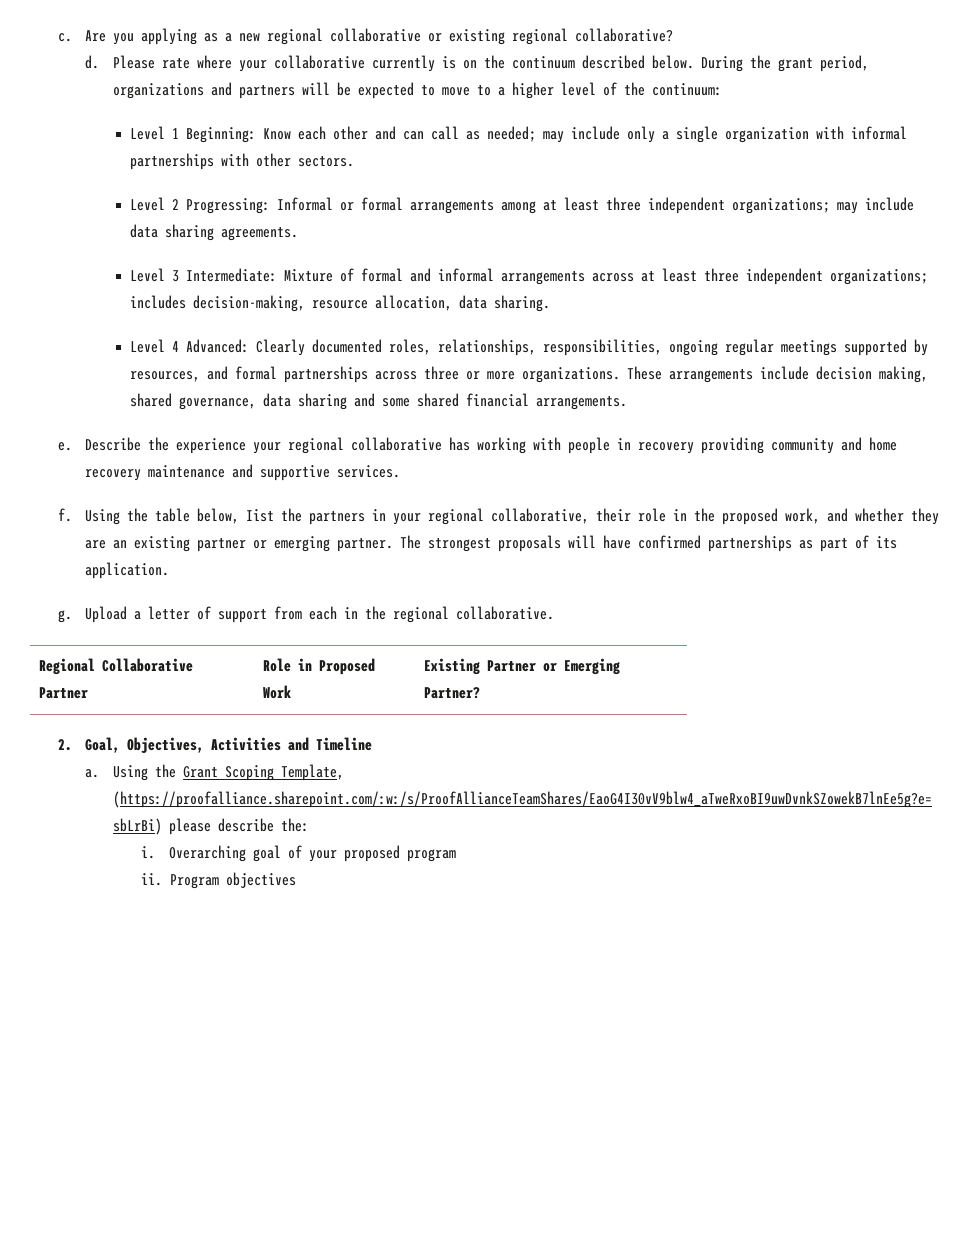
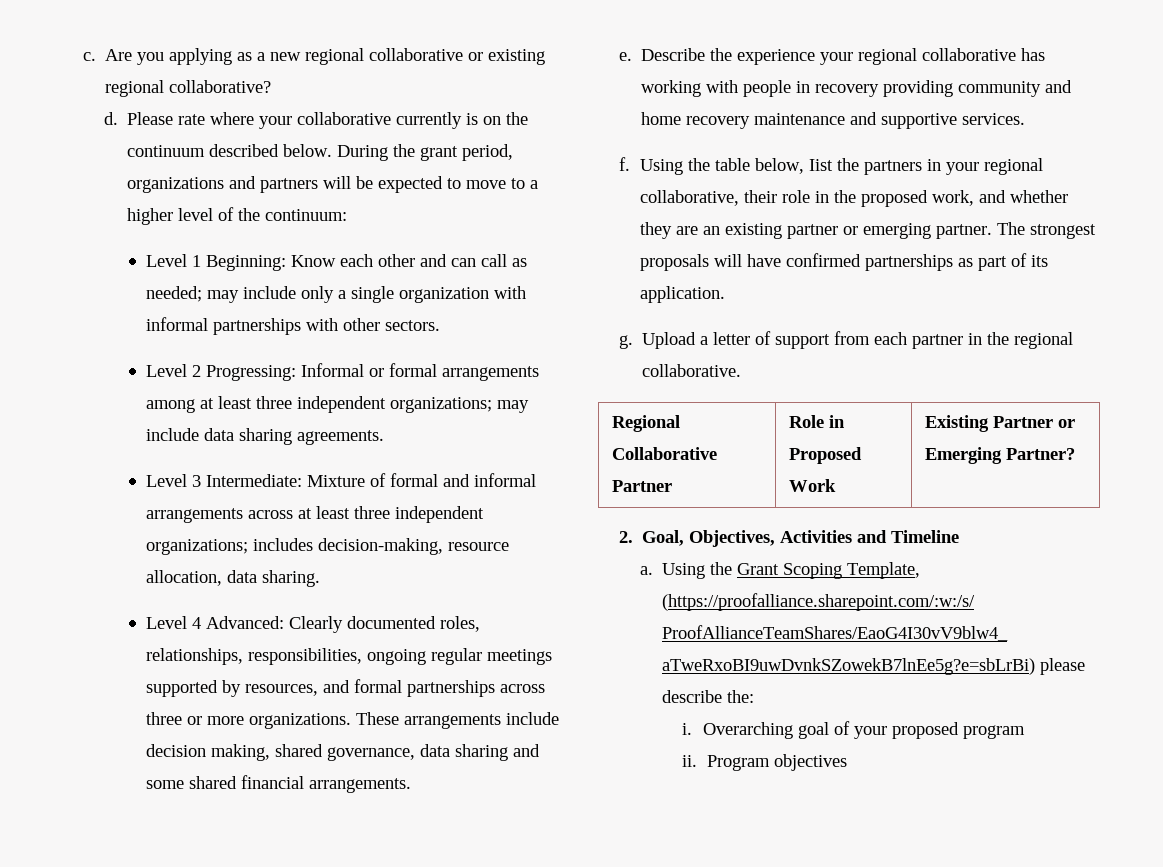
- Upload a letter of support from each in the regional collaborative.
+ Upload a letter of support from each partner in the regional collaborative.

